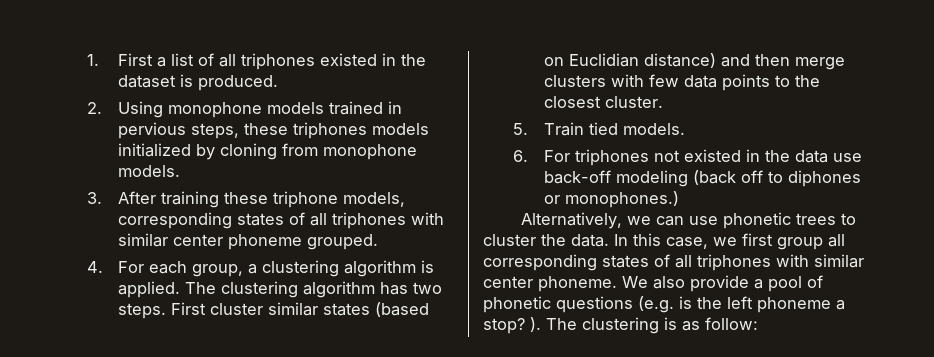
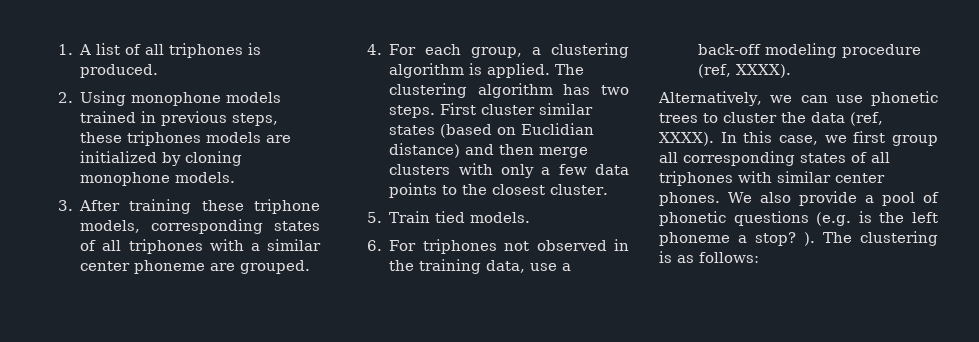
- 1. First a list of all triphones existed in the dataset is produced.
+ 1. A list of all triphones is produced.
- 2. Using monophone models trained in pervious steps, these triphones models initialized by cloning from monophone models.
+ 2. Using monophone models trained in previous steps, these triphones models are initialized by cloning monophone models.
- 3. After training these triphone models, corresponding states of all triphones with similar center phoneme grouped.
+ 3. After training these triphone models, corresponding states of all triphones with a similar center phoneme are grouped.
- First cluster similar states (based on Euclidian distance) and then merge clusters with few data points to the closest cluster.
+ First cluster similar states (based on Euclidian distance) and then merge clusters with only a few data points to the closest cluster.
- 6. For triphones not existed in the data use back-off modeling (back off to diphones or monophones.)
+ 6. For triphones not observed in the training data, use a back-off modeling procedure (ref, XXXX).
- Alternatively, we can use phonetic trees to cluster the data.
+ Alternatively, we can use phonetic trees to cluster the data (ref, XXXX).
- In this case, we first group all corresponding states of all triphones with similar center phoneme.
+ In this case, we first group all corresponding states of all triphones with similar center phones.
- The clustering is as follow:
+ The clustering is as follows:

